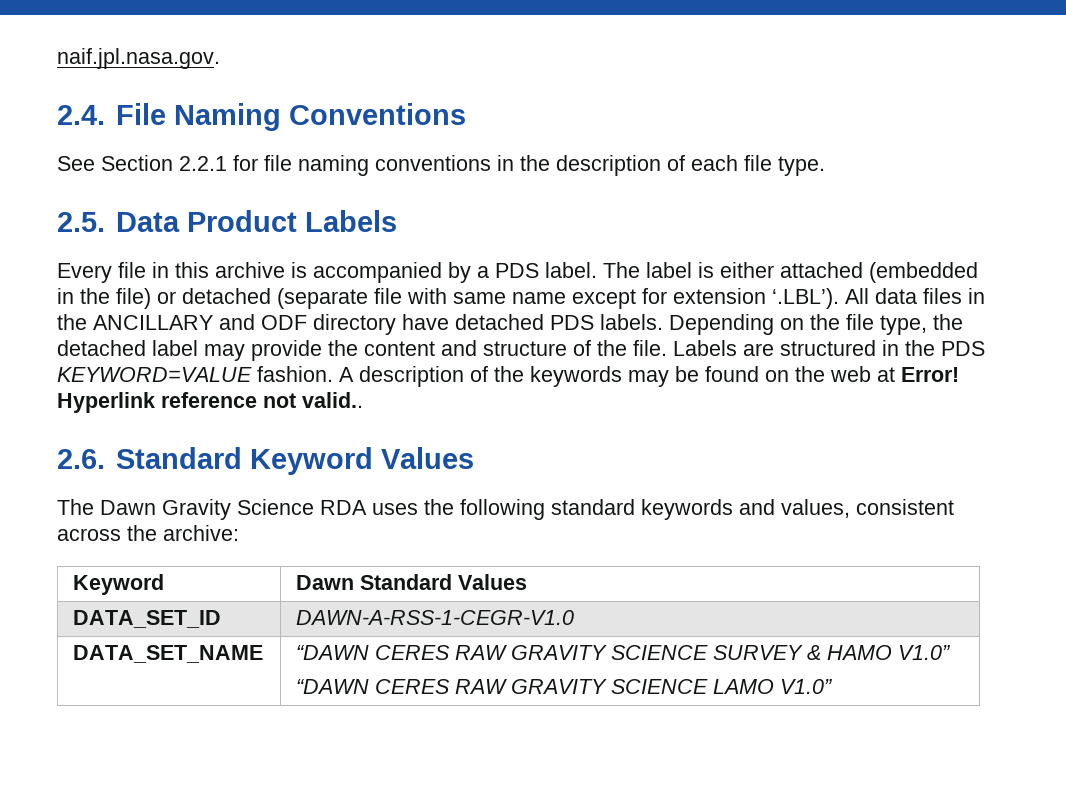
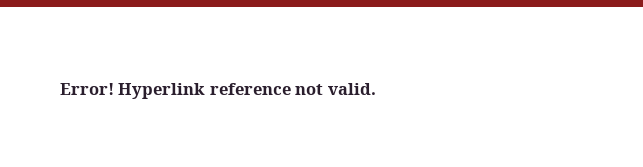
- naif.jpl.nasa.gov.
- 2.4. File Naming Conventions
- See Section 2.2.1 for file naming conventions in the description of each file type.
- 2.5. Data Product Labels
- Every file in this archive is accompanied by a PDS label. The label is either attached (embedded in the file) or detached (separate file with same name except for extension ‘.LBL’). All data files in the ANCILLARY and ODF directory have detached PDS labels. Depending on the file type, the detached label may provide the content and structure of the file. Labels are structured in the PDS KEYWORD=VALUE fashion. A description of the keywords may be found on the web at Error! Hyperlink reference not valid..
- 2.6. Standard Keyword Values
- The Dawn Gravity Science RDA uses the following standard keywords and values, consistent across the archive:
- Keyword | Dawn Standard Values
- DATA_SET_ID | DAWN-A-RSS-1-CEGR-V1.0
- DATA_SET_NAME | “DAWN CERES RAW GRAVITY SCIENCE SURVEY & HAMO V1.0”
- “DAWN CERES RAW GRAVITY SCIENCE LAMO V1.0”
+ Error! Hyperlink reference not valid.

